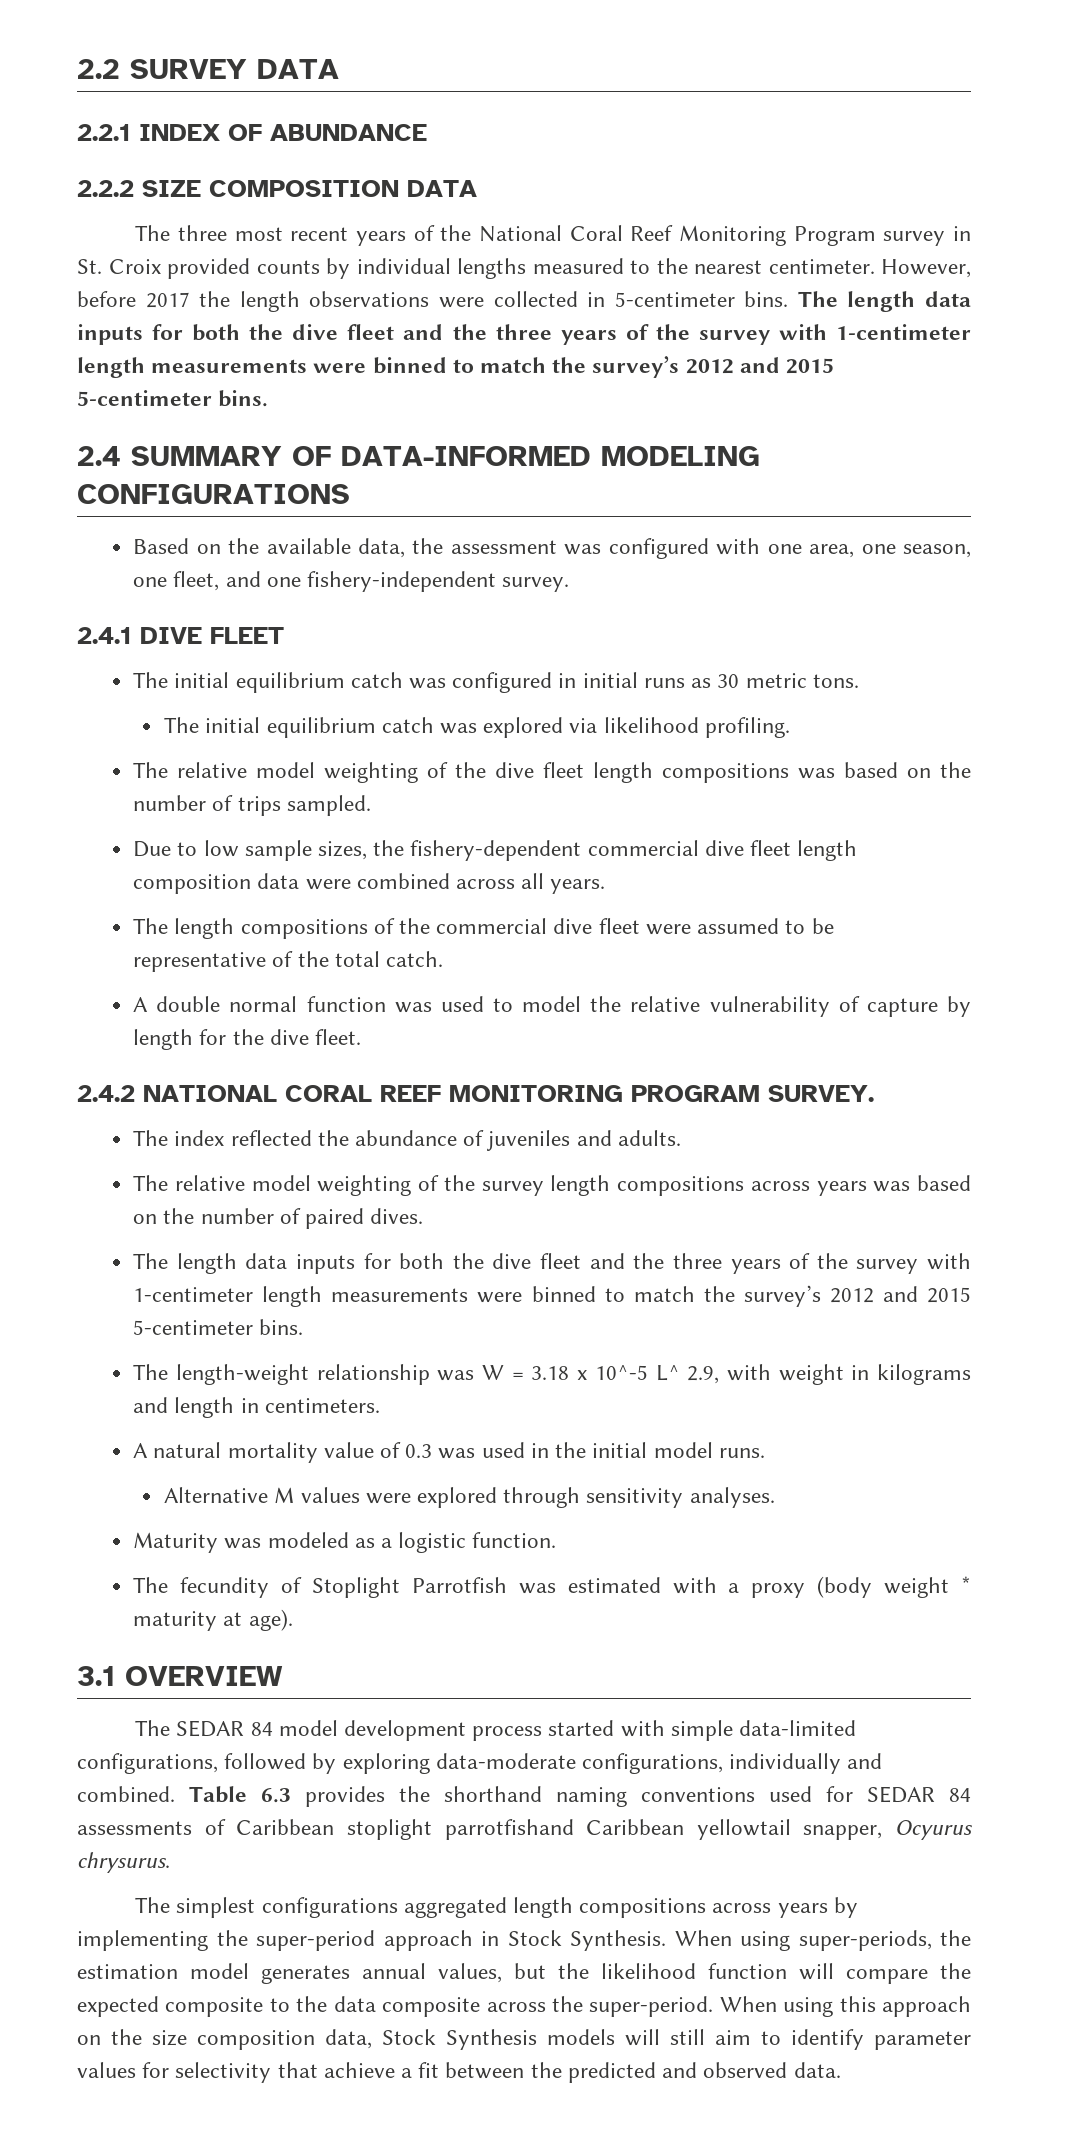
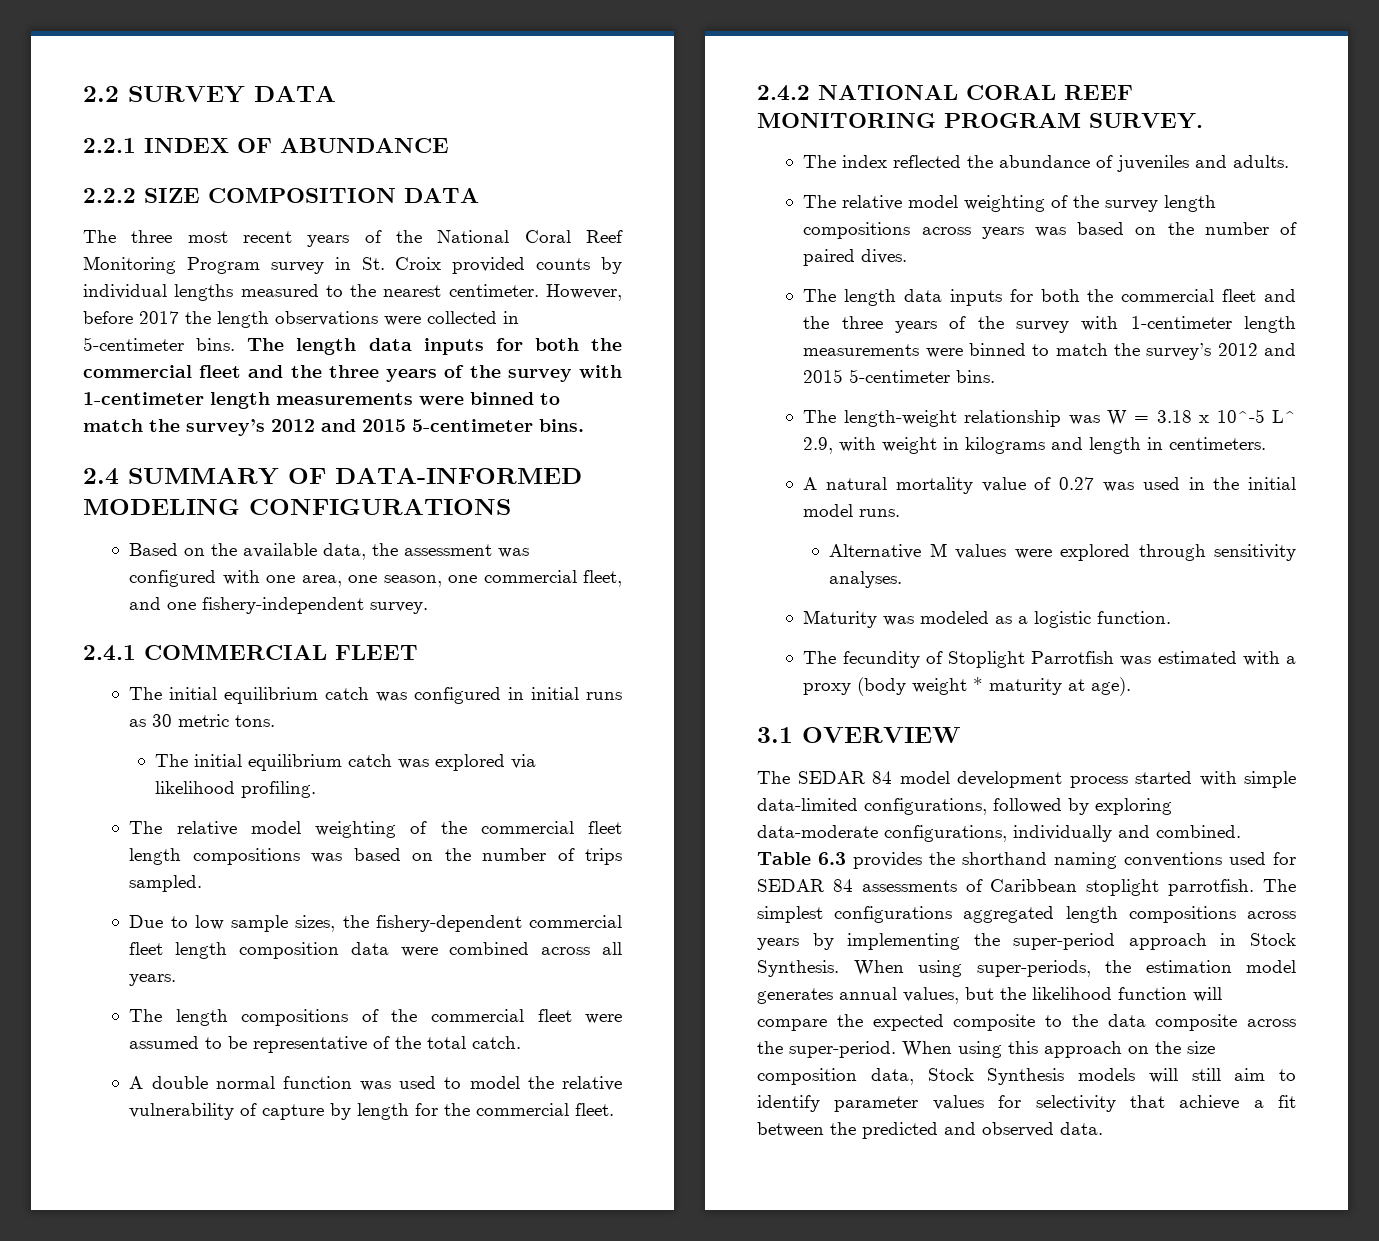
- However, before 2017 the length observations were collected in 5-centimeter bins. The length data inputs for both the dive fleet and the three years of the survey with 1-centimeter length measurements were binned to match the survey’s 2012 and 2015 5-centimeter bins.
+ However, before 2017 the length observations were collected in 5-centimeter bins. The length data inputs for both the commercial fleet and the three years of the survey with 1-centimeter length measurements were binned to match the survey’s 2012 and 2015 5-centimeter bins.
- Based on the available data, the assessment was configured with one area, one season, one fleet, and one fishery-independent survey.
+ Based on the available data, the assessment was configured with one area, one season, one commercial fleet, and one fishery-independent survey.
- 2.4.1 DIVE FLEET
+ 2.4.1 COMMERCIAL FLEET
- The relative model weighting of the dive fleet length compositions was based on the number of trips sampled.
+ The relative model weighting of the commercial fleet length compositions was based on the number of trips sampled.
- Due to low sample sizes, the fishery-dependent commercial dive fleet length composition data were combined across all years.
+ Due to low sample sizes, the fishery-dependent commercial fleet length composition data were combined across all years.
- The length compositions of the commercial dive fleet were assumed to be representative of the total catch.
+ The length compositions of the commercial fleet were assumed to be representative of the total catch.
- A double normal function was used to model the relative vulnerability of capture by length for the dive fleet.
+ A double normal function was used to model the relative vulnerability of capture by length for the commercial fleet.
  The relative model weighting of the survey length compositions across years was based on the number of paired dives.
- The length data inputs for both the dive fleet and the three years of the survey with 1-centimeter length measurements were binned to match the survey’s 2012 and 2015 5-centimeter bins.
+ The length data inputs for both the commercial fleet and the three years of the survey with 1-centimeter length measurements were binned to match the survey’s 2012 and 2015 5-centimeter bins.
- A natural mortality value of 0.3 was used in the initial model runs.
+ A natural mortality value of 0.27 was used in the initial model runs.
- Table 6.3 provides the shorthand naming conventions used for SEDAR 84 assessments of Caribbean stoplight parrotfishand Caribbean yellowtail snapper, Ocyurus chrysurus.
- The simplest configurations aggregated length compositions across years by implementing the super-period approach in Stock Synthesis.
+ Table 6.3 provides the shorthand naming conventions used for SEDAR 84 assessments of Caribbean stoplight parrotfish. The simplest configurations aggregated length compositions across years by implementing the super-period approach in Stock Synthesis.

